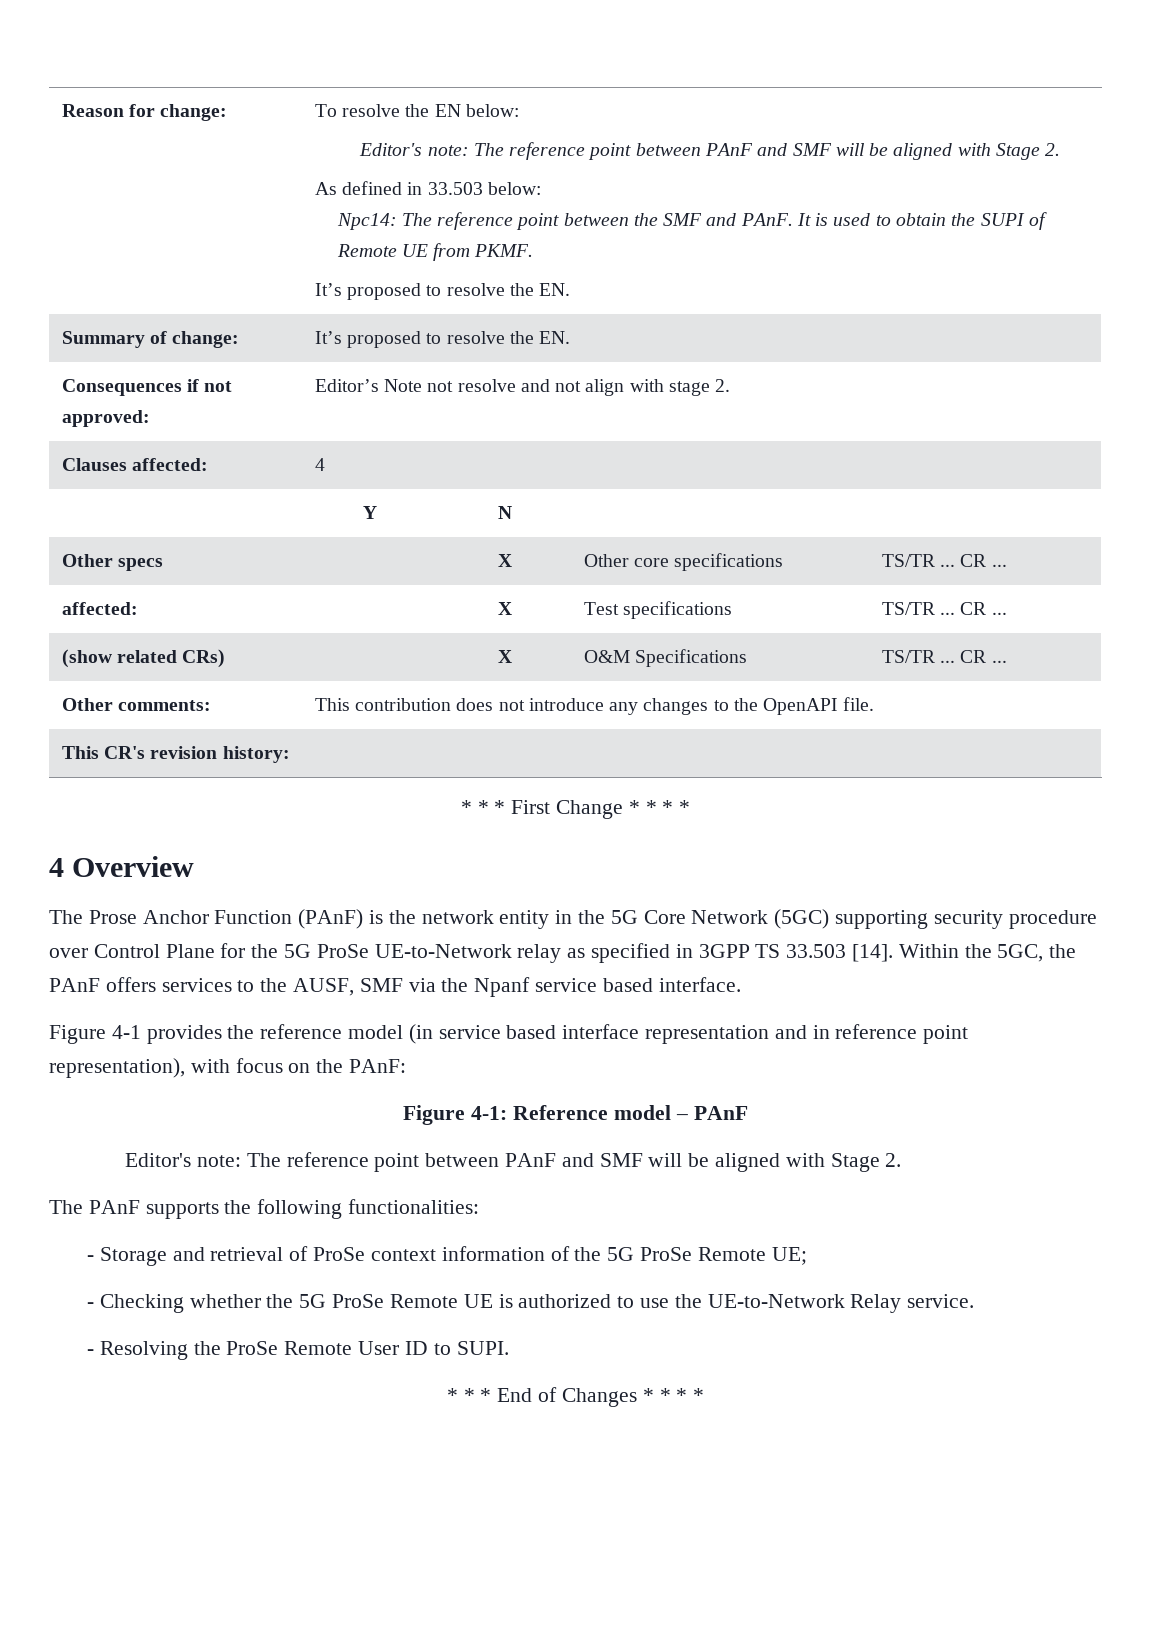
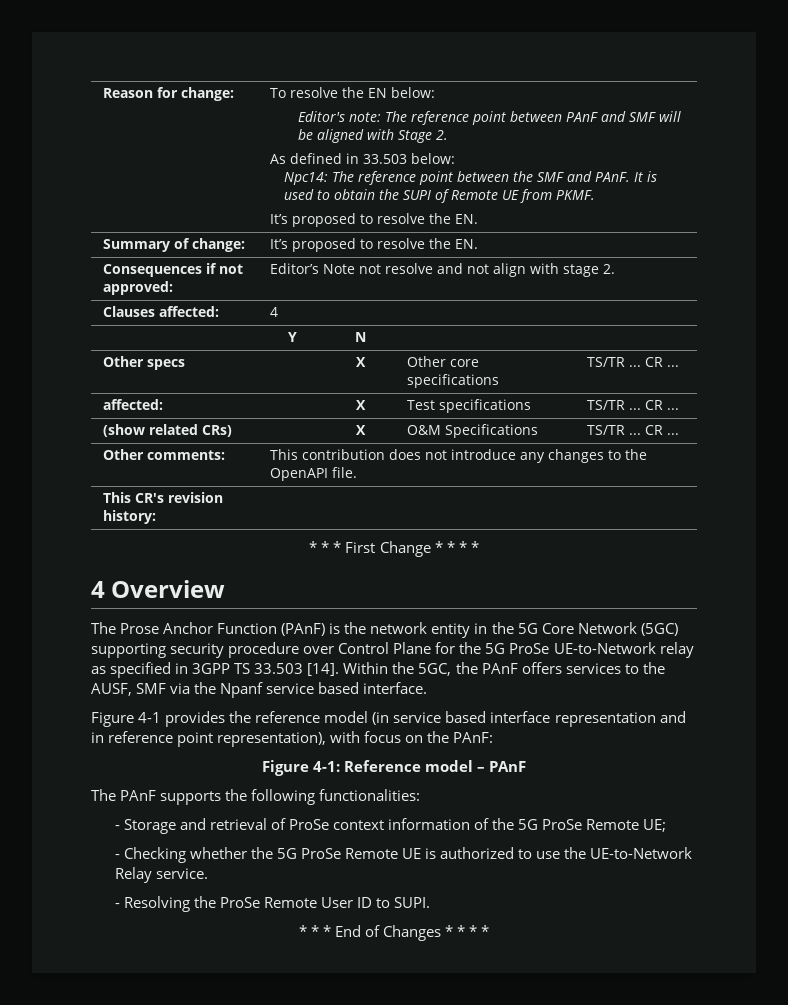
  Figure 4-1: Reference model – PAnF
- Editor's note: The reference point between PAnF and SMF will be aligned with Stage 2.

